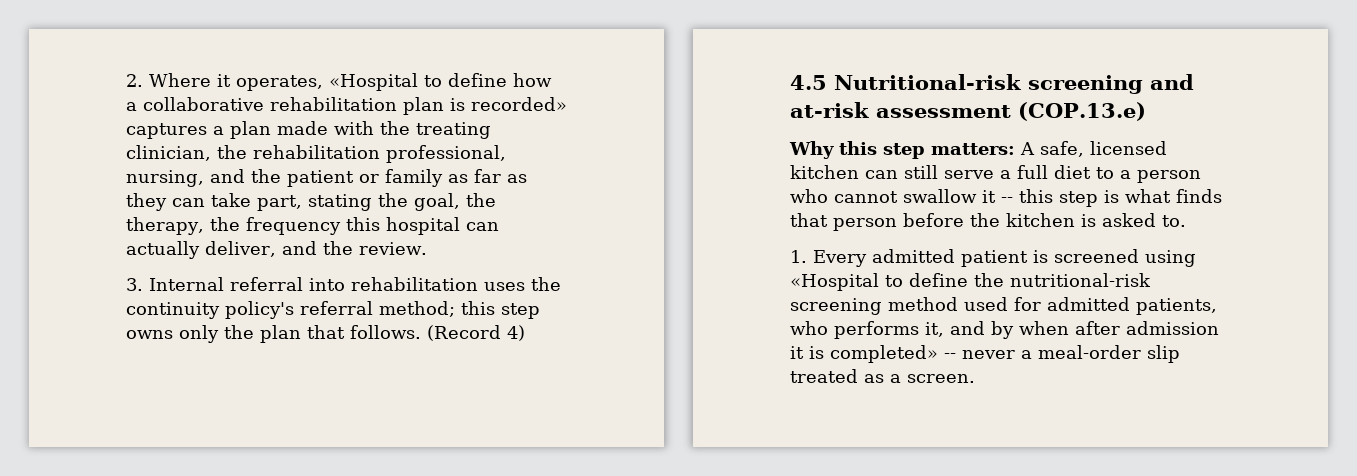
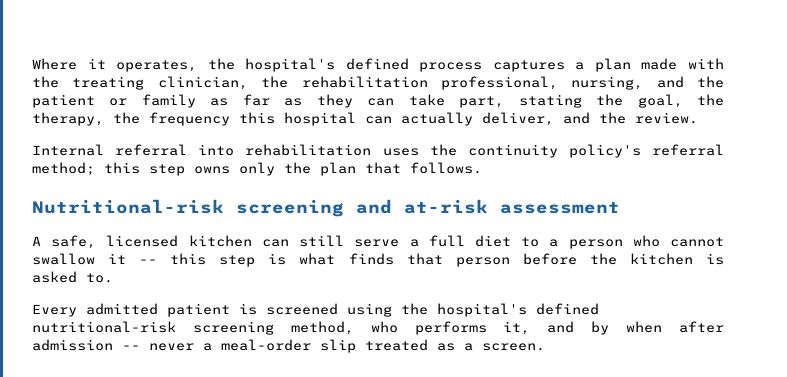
- 2. Where it operates, «Hospital to define how a collaborative rehabilitation plan is recorded» captures a plan made with the treating clinician, the rehabilitation professional, nursing, and the patient or family as far as they can take part, stating the goal, the therapy, the frequency this hospital can actually deliver, and the review.
+ Where it operates, the hospital's defined process captures a plan made with the treating clinician, the rehabilitation professional, nursing, and the patient or family as far as they can take part, stating the goal, the therapy, the frequency this hospital can actually deliver, and the review.
- 3. Internal referral into rehabilitation uses the continuity policy's referral method; this step owns only the plan that follows. (Record 4)
- 4.5 Nutritional-risk screening and at-risk assessment (COP.13.e)
- Why this step matters: A safe, licensed kitchen can still serve a full diet to a person who cannot swallow it -- this step is what finds that person before the kitchen is asked to.
+ Internal referral into rehabilitation uses the continuity policy's referral method; this step owns only the plan that follows.
+ Nutritional-risk screening and at-risk assessment
+ A safe, licensed kitchen can still serve a full diet to a person who cannot swallow it -- this step is what finds that person before the kitchen is asked to.
- 1. Every admitted patient is screened using «Hospital to define the nutritional-risk screening method used for admitted patients, who performs it, and by when after admission it is completed» -- never a meal-order slip treated as a screen.
+ Every admitted patient is screened using the hospital's defined nutritional-risk screening method, who performs it, and by when after admission -- never a meal-order slip treated as a screen.

